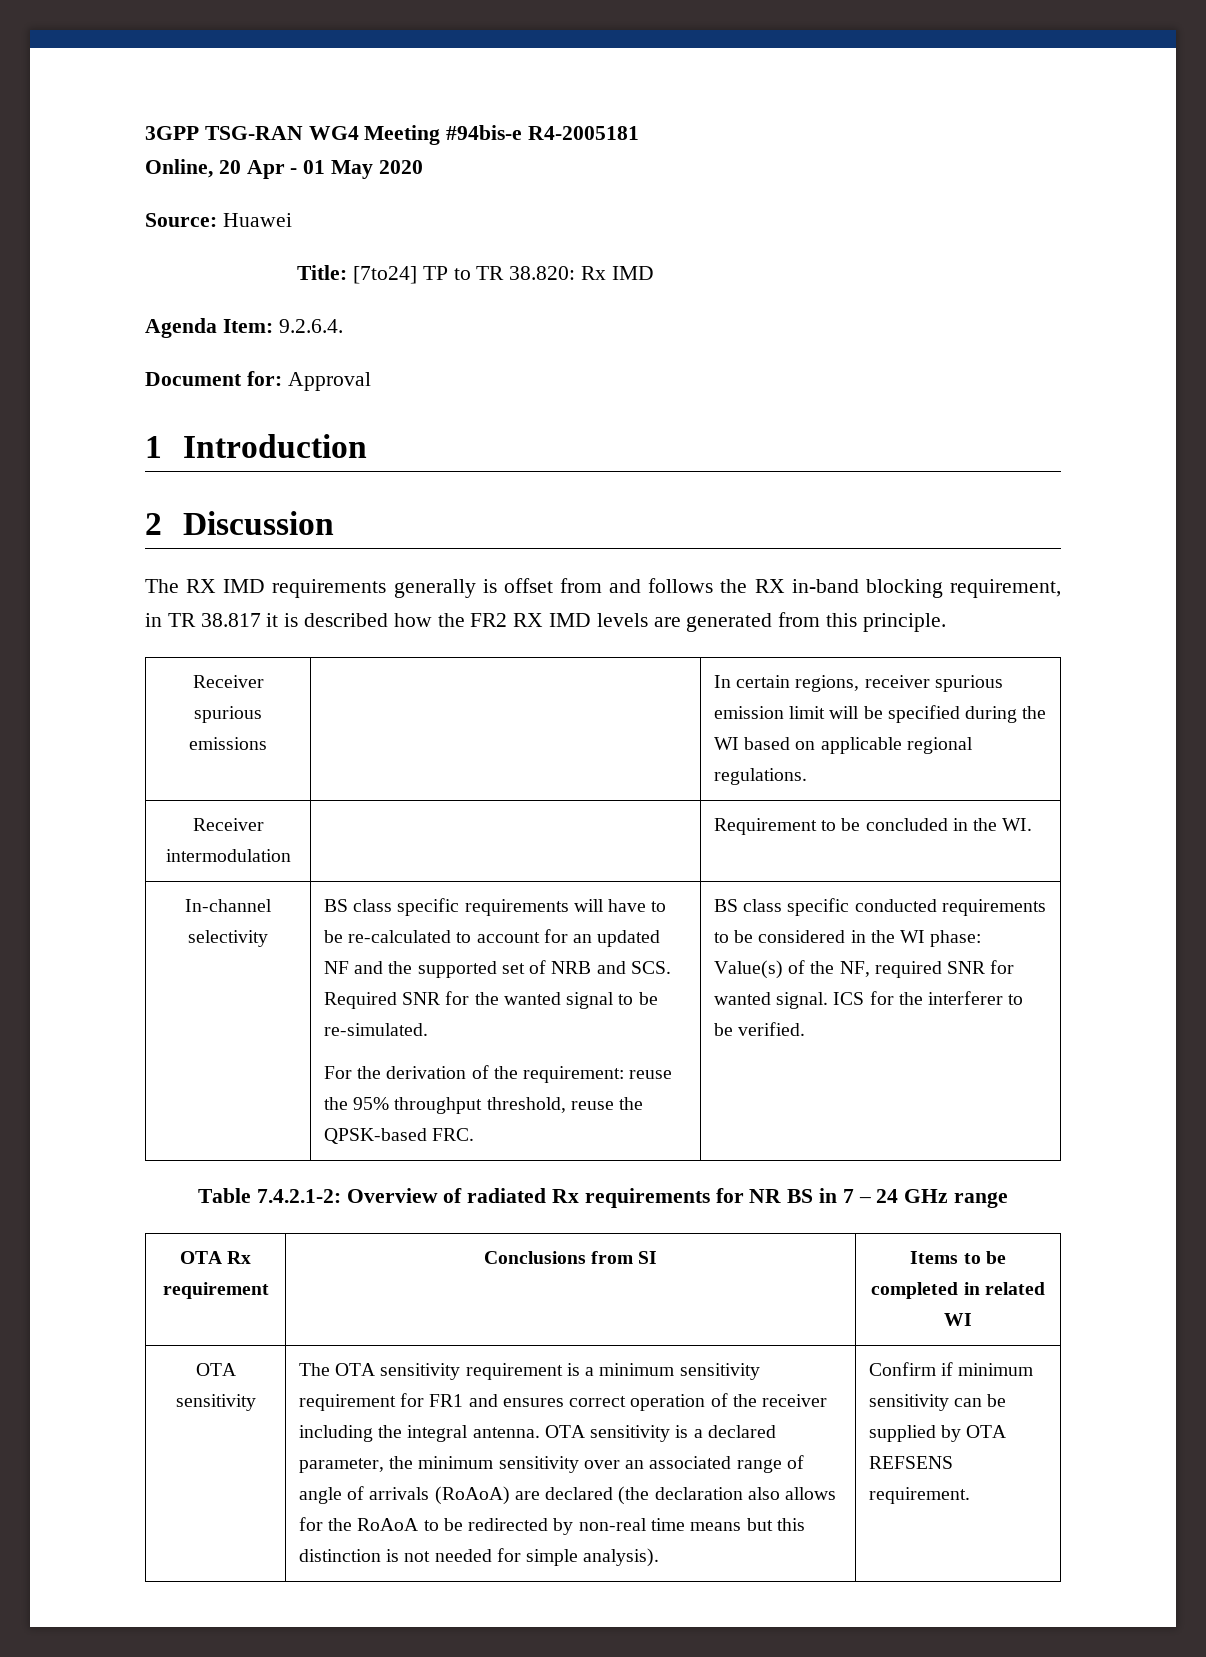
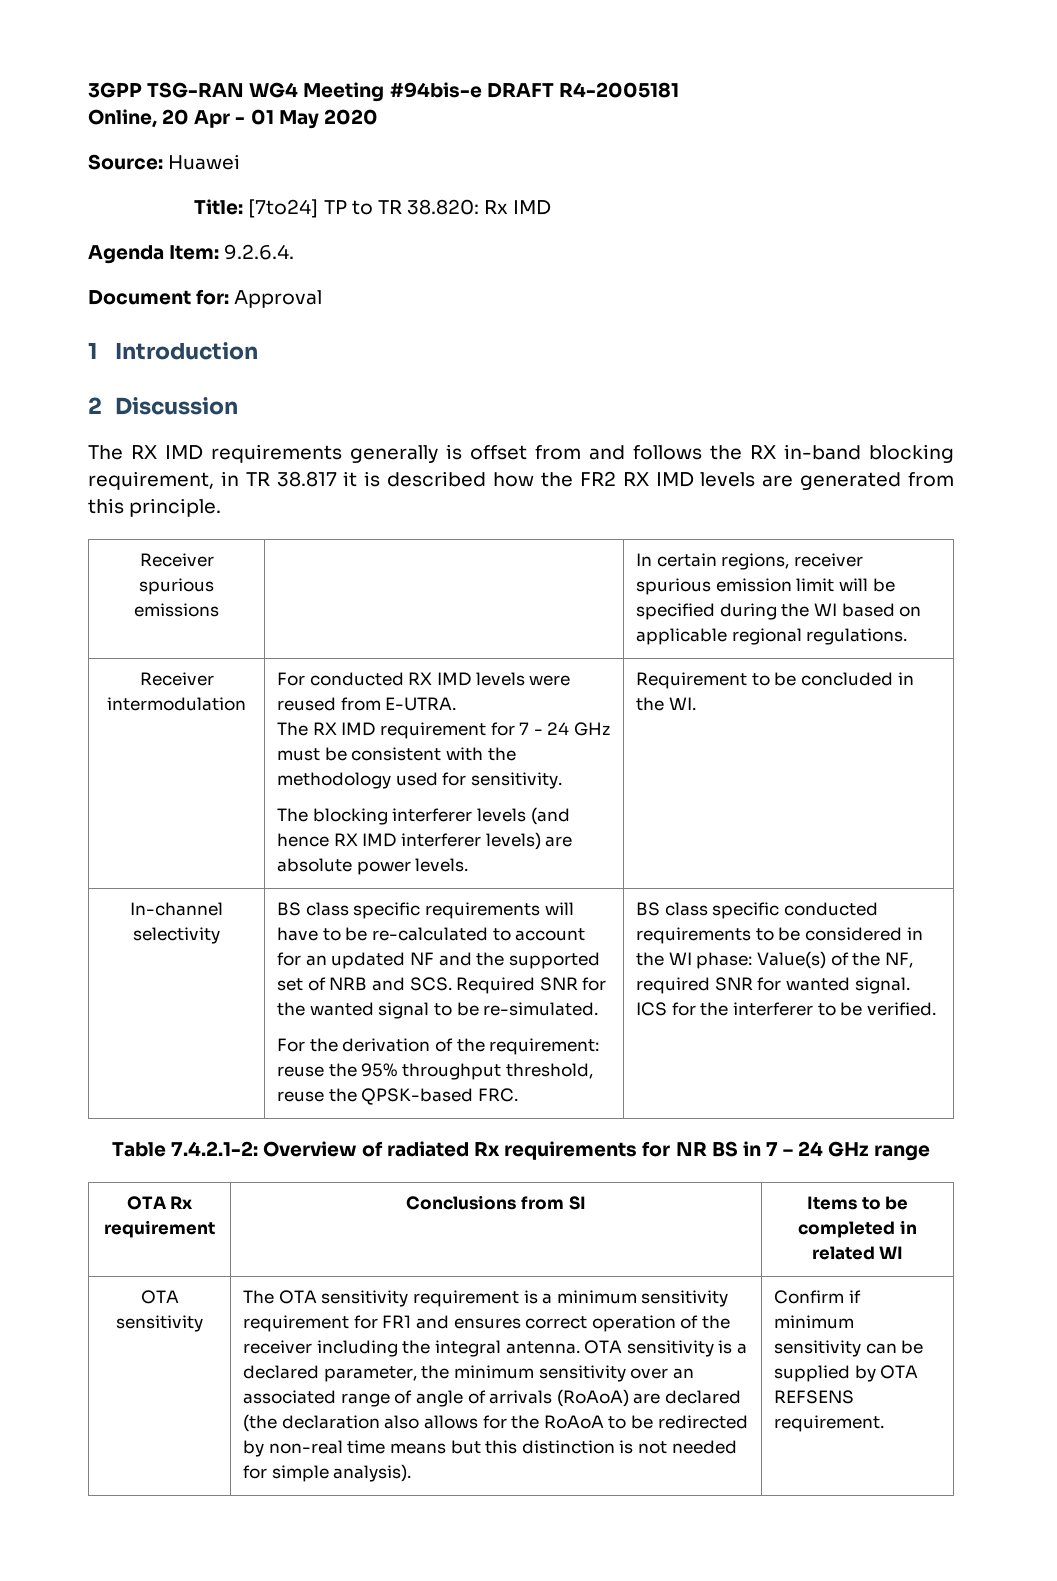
- 3GPP TSG-RAN WG4 Meeting #94bis-e R4-2005181
+ 3GPP TSG-RAN WG4 Meeting #94bis-e DRAFT R4-2005181
+ For conducted RX IMD levels were reused from E-UTRA.
+ The RX IMD requirement for 7 - 24 GHz must be consistent with the methodology used for sensitivity.
+ The blocking interferer levels (and hence RX IMD interferer levels) are absolute power levels.

